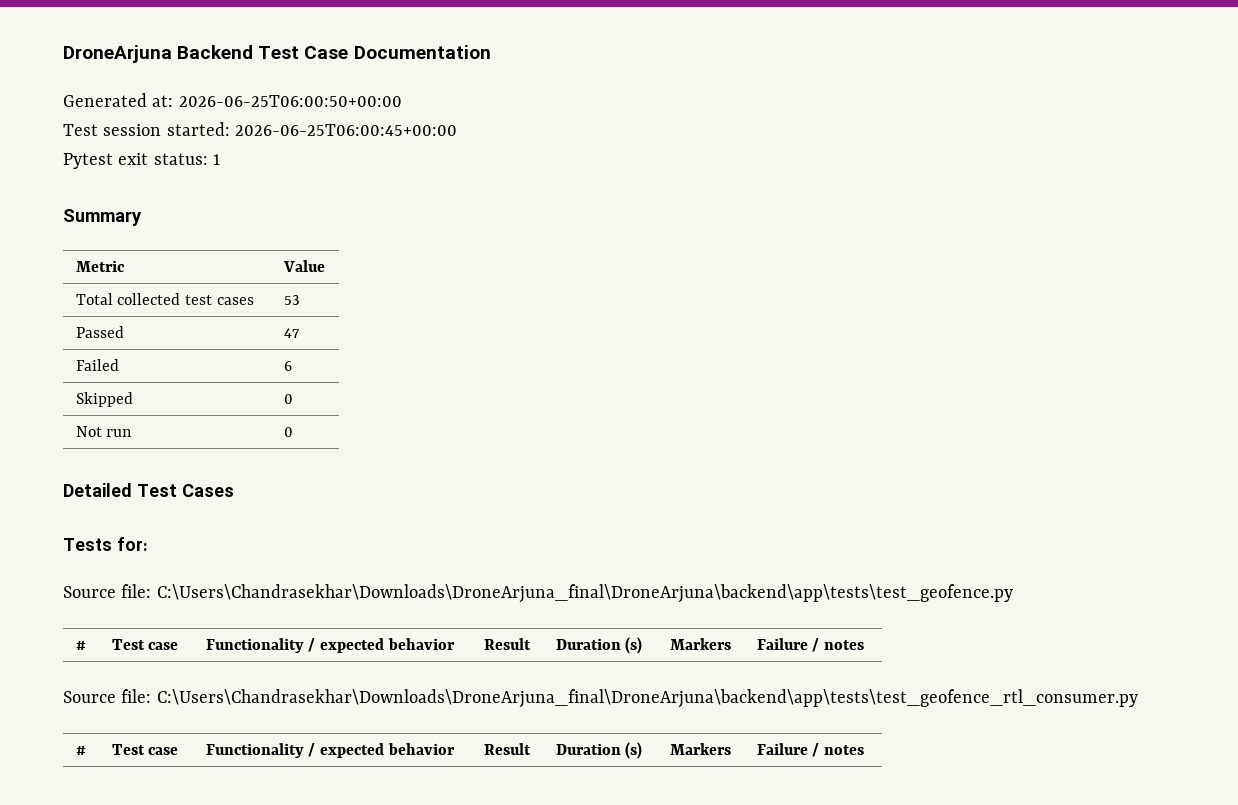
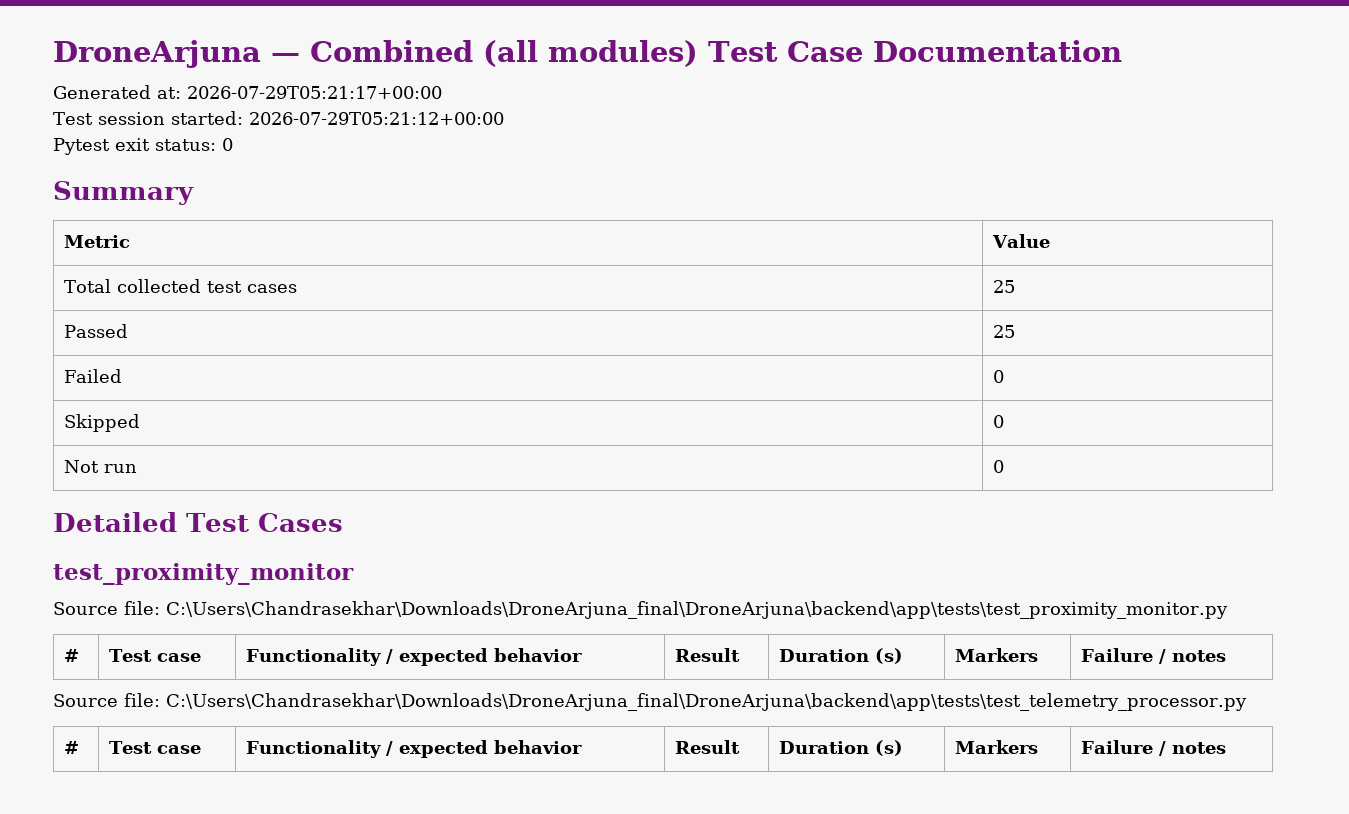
- DroneArjuna Backend Test Case Documentation
+ DroneArjuna — Combined (all modules) Test Case Documentation
- Generated at: 2026-06-25T06:00:50+00:00
+ Generated at: 2026-07-29T05:21:17+00:00
- Test session started: 2026-06-25T06:00:45+00:00
+ Test session started: 2026-07-29T05:21:12+00:00
- Pytest exit status: 1
+ Pytest exit status: 0
- Total collected test cases | 53
+ Total collected test cases | 25
- Passed | 47
+ Passed | 25
- Failed | 6
+ Failed | 0
- Tests for:
- Source file: C:\Users\Chandrasekhar\Downloads\DroneArjuna_final\DroneArjuna\backend\app\tests\test_geofence.py
+ test_proximity_monitor
+ Source file: C:\Users\Chandrasekhar\Downloads\DroneArjuna_final\DroneArjuna\backend\app\tests\test_proximity_monitor.py
- Source file: C:\Users\Chandrasekhar\Downloads\DroneArjuna_final\DroneArjuna\backend\app\tests\test_geofence_rtl_consumer.py
+ Source file: C:\Users\Chandrasekhar\Downloads\DroneArjuna_final\DroneArjuna\backend\app\tests\test_telemetry_processor.py

